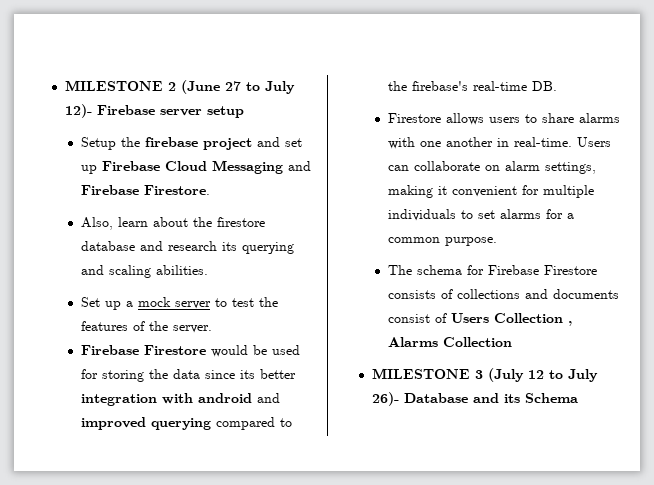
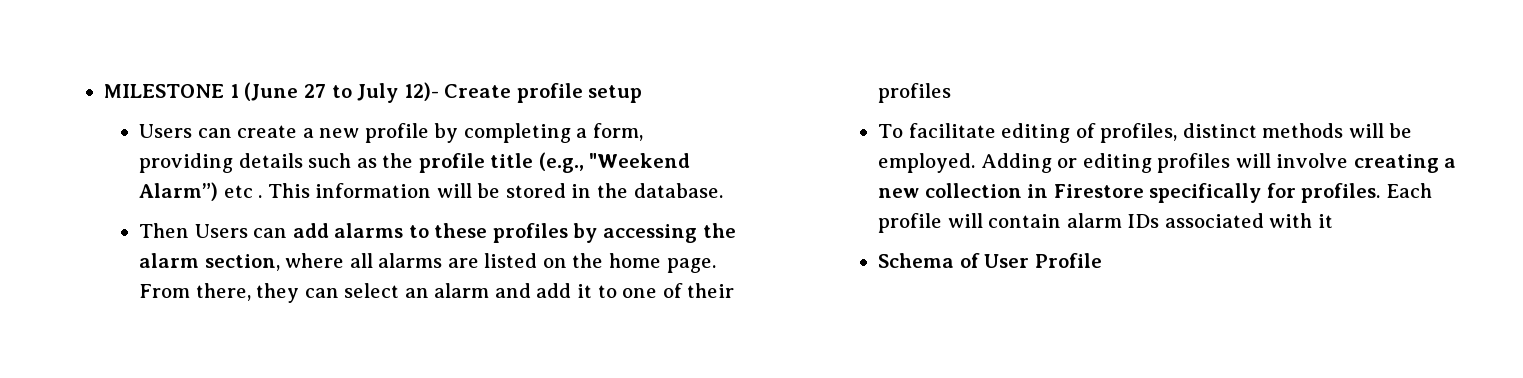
- MILESTONE 2 (June 27 to July 12)- Firebase server setup
+ MILESTONE 1 (June 27 to July 12)- Create profile setup
- Setup the firebase project and set up Firebase Cloud Messaging and Firebase Firestore.
- Also, learn about the firestore database and research its querying and scaling abilities.
- Set up a mock server to test the features of the server.
- Firebase Firestore would be used for storing the data since its better integration with android and improved querying compared to the firebase's real-time DB.
- Firestore allows users to share alarms with one another in real-time. Users can collaborate on alarm settings, making it convenient for multiple individuals to set alarms for a common purpose.
- The schema for Firebase Firestore consists of collections and documents consist of Users Collection , Alarms Collection
- MILESTONE 3 (July 12 to July 26)- Database and its Schema
+ Users can create a new profile by completing a form, providing details such as the profile title (e.g., "Weekend Alarm”) etc . This information will be stored in the database.
+ Then Users can add alarms to these profiles by accessing the alarm section, where all alarms are listed on the home page. From there, they can select an alarm and add it to one of their profiles
+ To facilitate editing of profiles, distinct methods will be employed. Adding or editing profiles will involve creating a new collection in Firestore specifically for profiles. Each profile will contain alarm IDs associated with it
+ Schema of User Profile

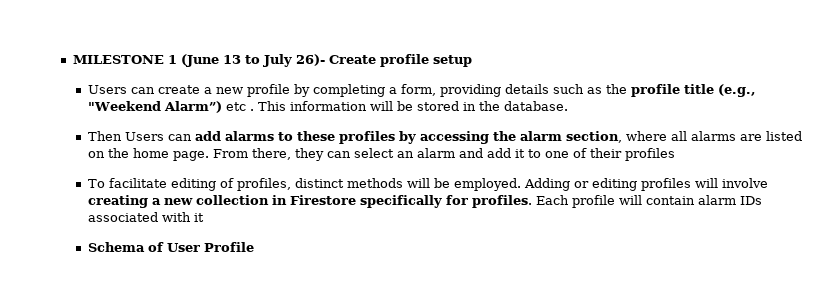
- MILESTONE 1 (June 27 to July 12)- Create profile setup
+ MILESTONE 1 (June 13 to July 26)- Create profile setup

